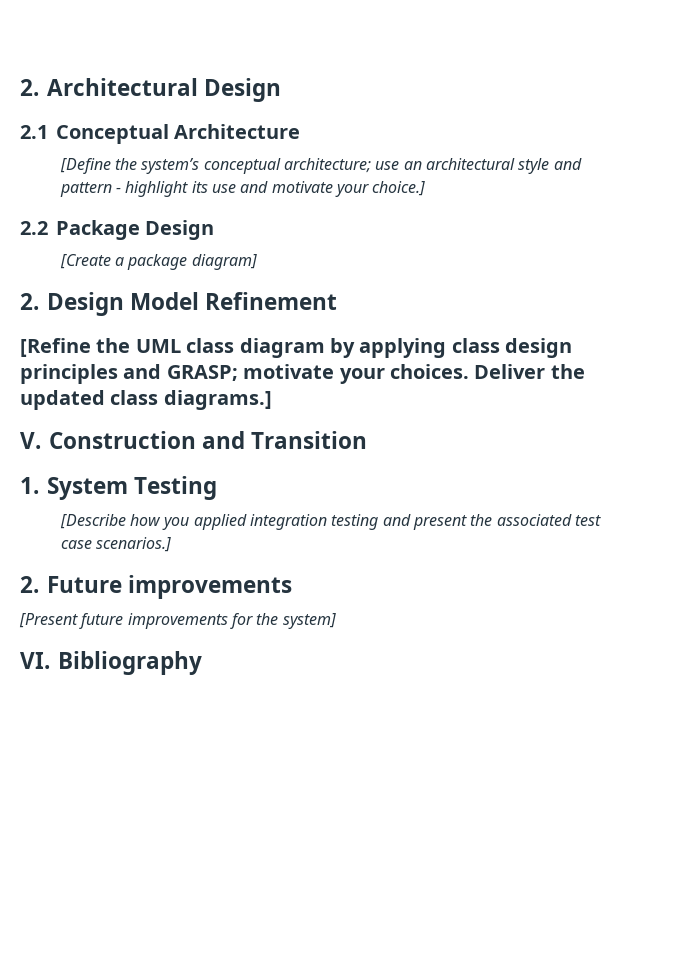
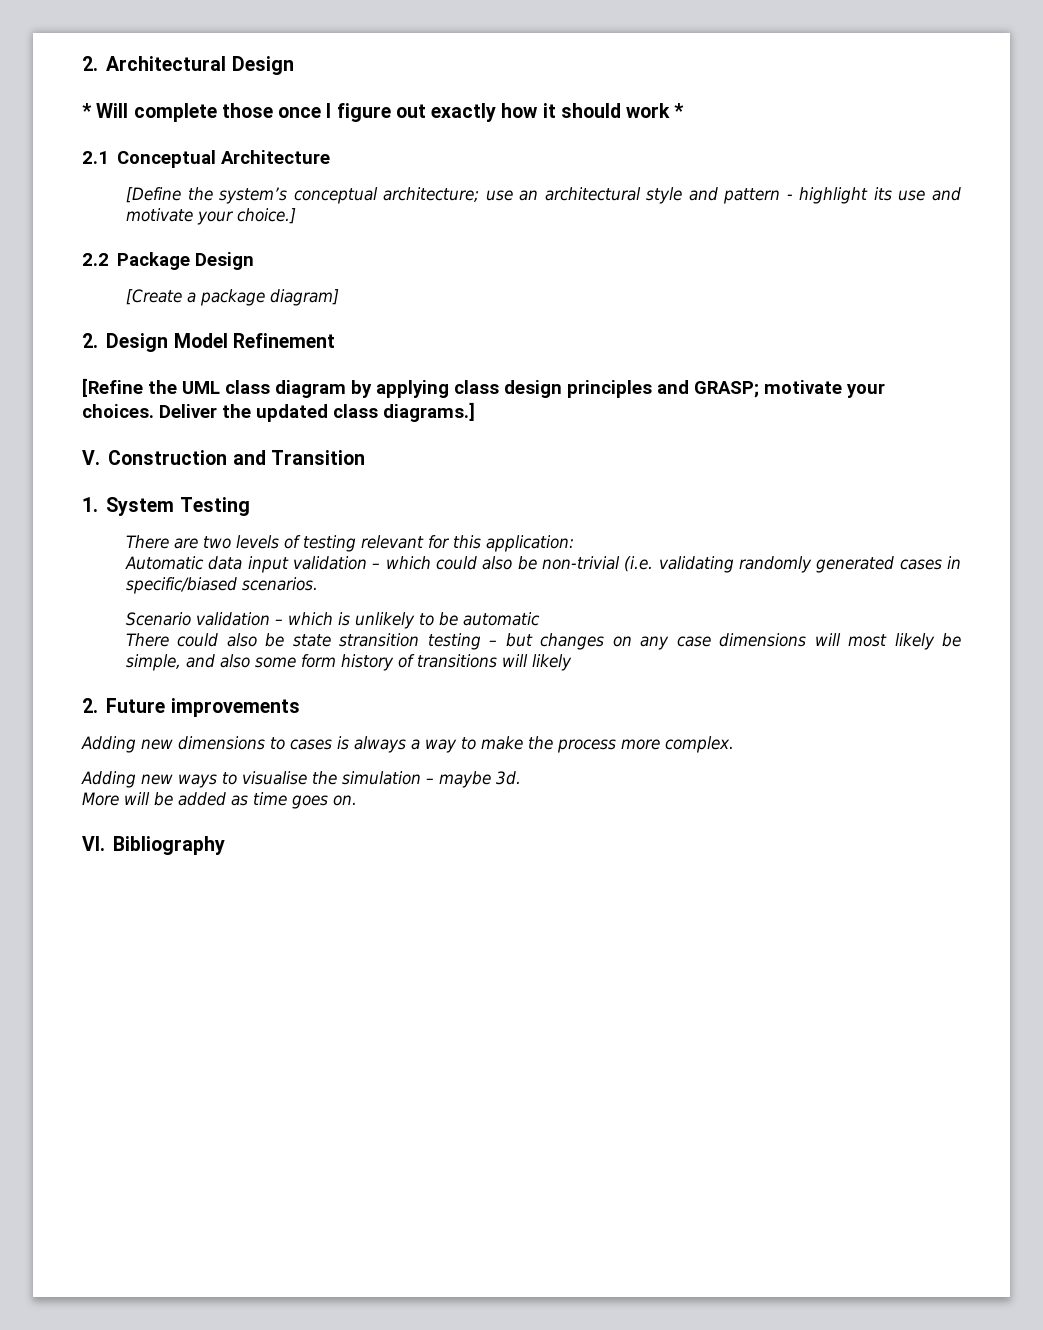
+ * Will complete those once I figure out exactly how it should work *
- [Describe how you applied integration testing and present the associated test case scenarios.]
+ There are two levels of testing relevant for this application:
+ Automatic data input validation – which could also be non-trivial (i.e. validating randomly generated cases in specific/biased scenarios.
+ Scenario validation – which is unlikely to be automatic
+ There could also be state stransition testing – but changes on any case dimensions will most likely be simple, and also some form history of transitions will likely
  2. Future improvements
- [Present future improvements for the system]
+ Adding new dimensions to cases is always a way to make the process more complex.
+ Adding new ways to visualise the simulation – maybe 3d.
+ More will be added as time goes on.

